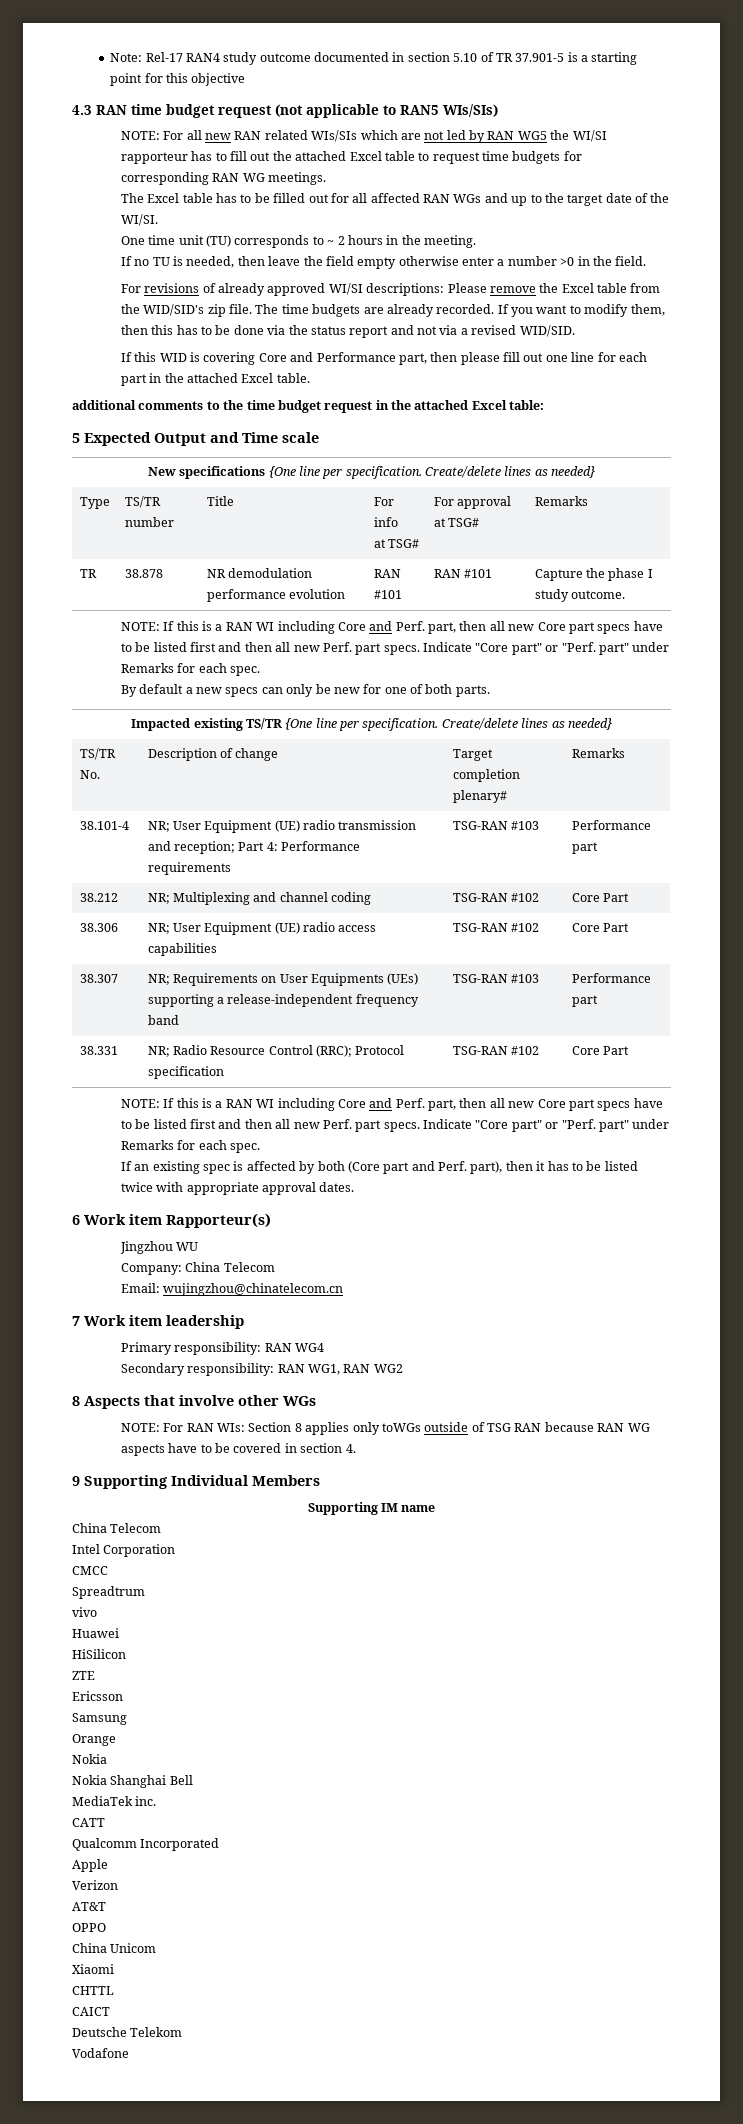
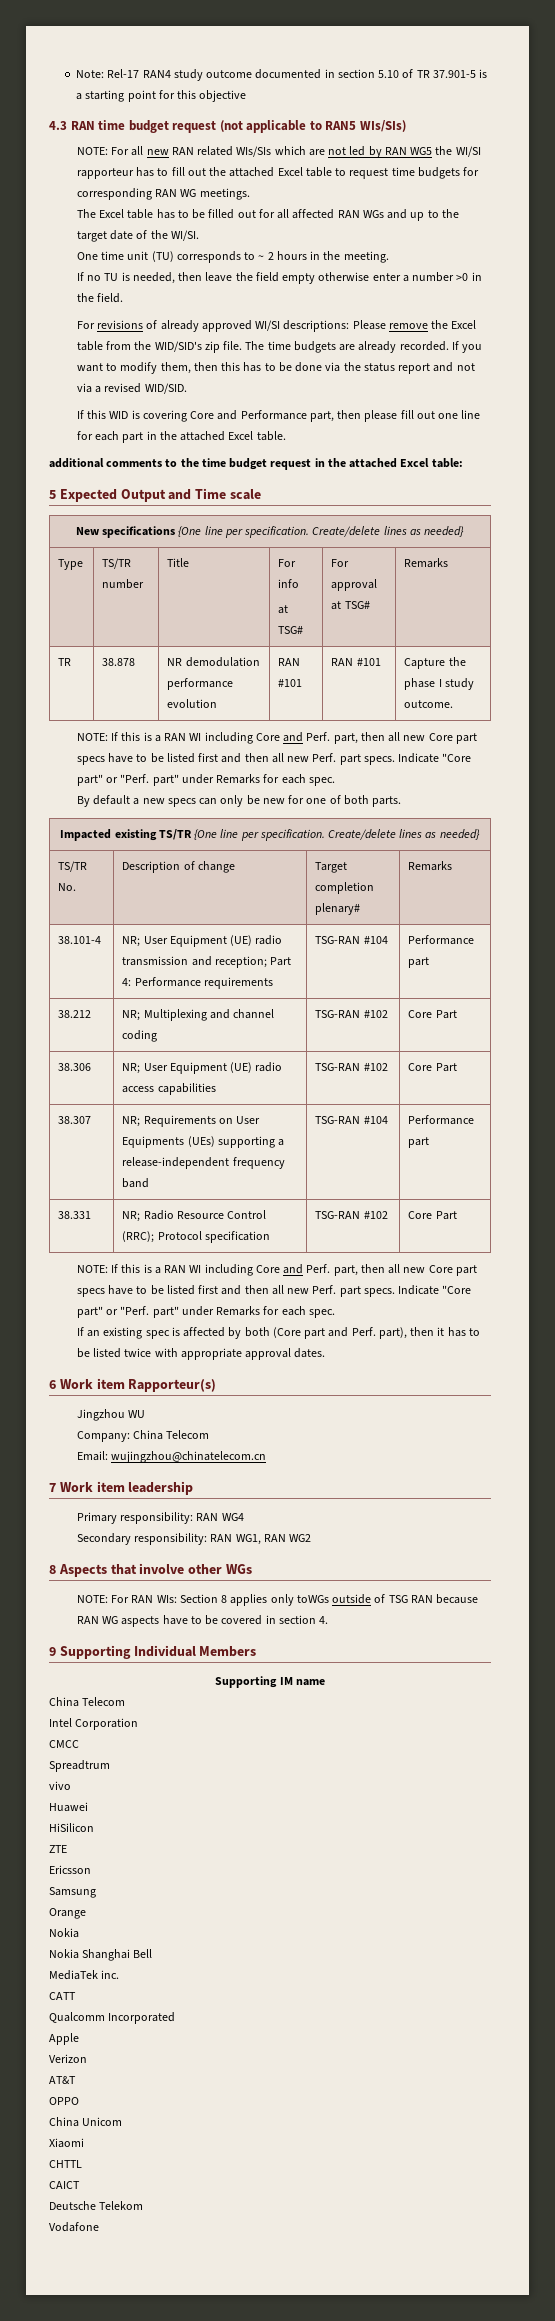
- 38.101-4 | NR; User Equipment (UE) radio transmission and reception; Part 4: Performance requirements | TSG-RAN #103 | Performance part
+ 38.101-4 | NR; User Equipment (UE) radio transmission and reception; Part 4: Performance requirements | TSG-RAN #104 | Performance part
- 38.307 | NR; Requirements on User Equipments (UEs) supporting a release-independent frequency band | TSG-RAN #103 | Performance part
+ 38.307 | NR; Requirements on User Equipments (UEs) supporting a release-independent frequency band | TSG-RAN #104 | Performance part

